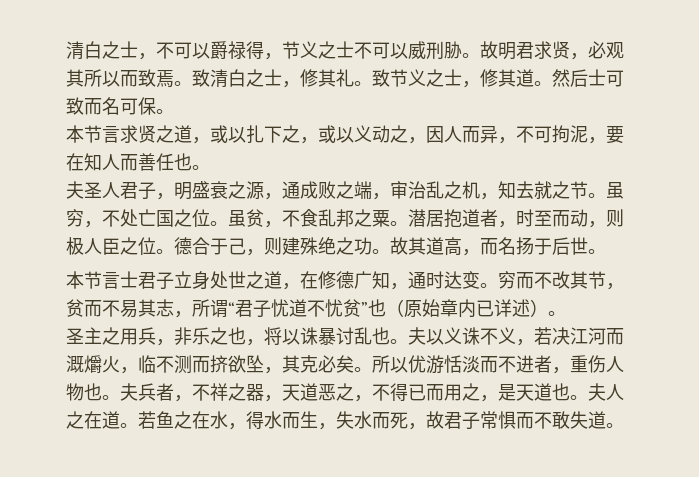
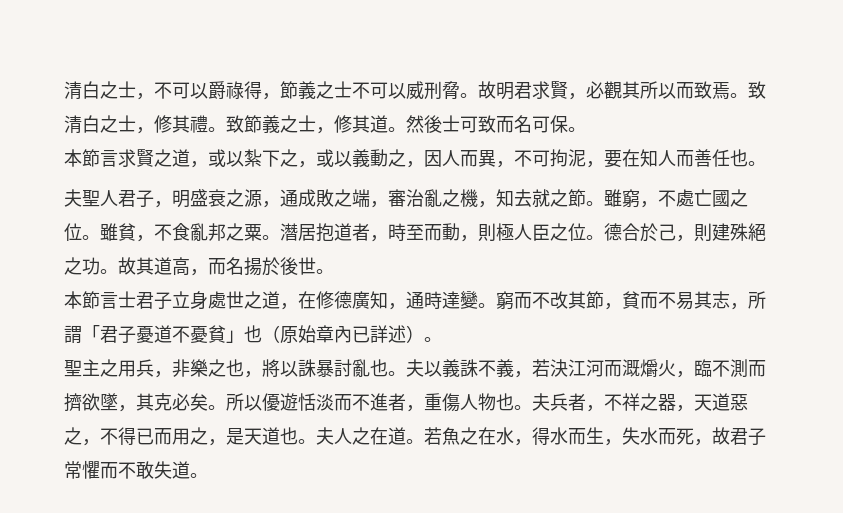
- 清白之士，不可以爵禄得，节义之士不可以威刑胁。
+ 清白之士，不可以爵祿得，節義之士不可以威刑脅。
- 故明君求贤，必观其所以而致焉。
+ 故明君求賢，必觀其所以而致焉。
- 致清白之士，修其礼。致节义之士，修其道。
+ 致清白之士，修其禮。致節義之士，修其道。
- 然后士可致而名可保。
+ 然後士可致而名可保。
- 本节言求贤之道，或以扎下之，或以义动之，因人而异，不可拘泥，要在知人而善任也。
+ 本節言求賢之道，或以紮下之，或以義動之，因人而異，不可拘泥，要在知人而善任也。
- 夫圣人君子，明盛衰之源，通成败之端，审治乱之机，知去就之节。虽穷，不处亡国之位。虽贫，不食乱邦之粟。
+ 夫聖人君子，明盛衰之源，通成敗之端，審治亂之機，知去就之節。雖窮，不處亡國之位。雖貧，不食亂邦之粟。
- 潜居抱道者，时至而动，则极人臣之位。德合于己，则建殊绝之功。
+ 潛居抱道者，時至而動，則極人臣之位。德合於己，則建殊絕之功。
- 故其道高，而名扬于后世。
+ 故其道高，而名揚於後世。
- 本节言士君子立身处世之道，在修德广知，通时达变。穷而不改其节，贫而不易其志，所谓“君子忧道不忧贫”也（原始章内已详述）。
+ 本節言士君子立身處世之道，在修德廣知，通時達變。窮而不改其節，貧而不易其志，所謂「君子憂道不憂貧」也（原始章內已詳述）。
- 圣主之用兵，非乐之也，将以诛暴讨乱也。夫以义诛不义，若决江河而溉爝火，临不测而挤欲坠，其克必矣。
+ 聖主之用兵，非樂之也，將以誅暴討亂也。夫以義誅不義，若決江河而溉爝火，臨不測而擠欲墜，其克必矣。
- 所以优游恬淡而不进者，重伤人物也。
+ 所以優遊恬淡而不進者，重傷人物也。
- 夫兵者，不祥之器，天道恶之，不得已而用之，是天道也。
+ 夫兵者，不祥之器，天道惡之，不得已而用之，是天道也。
- 若鱼之在水，得水而生，失水而死，故君子常惧而不敢失道。
+ 若魚之在水，得水而生，失水而死，故君子常懼而不敢失道。

